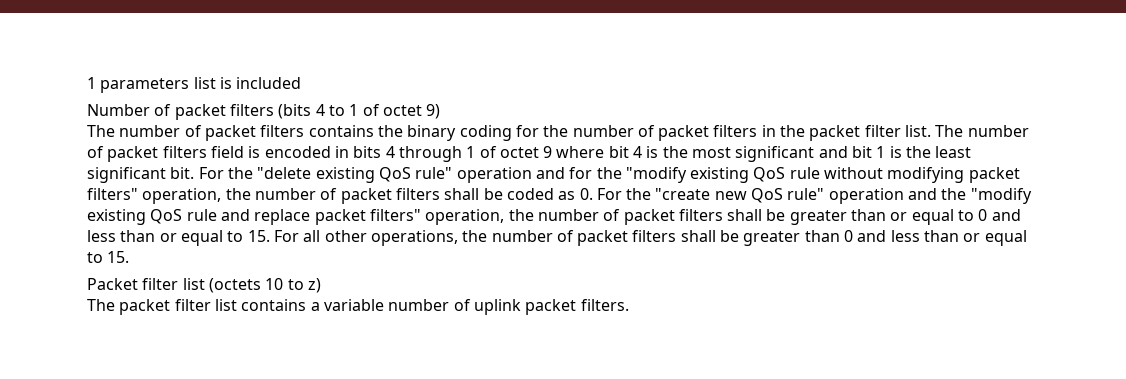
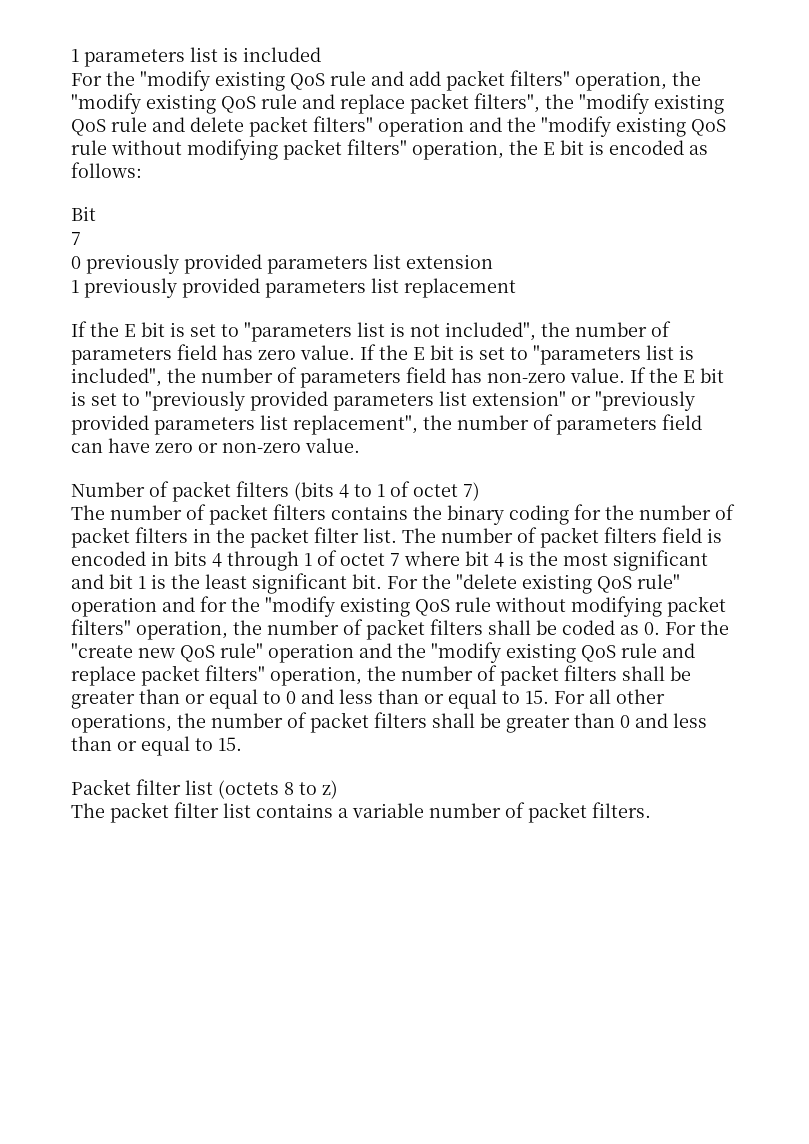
+ For the "modify existing QoS rule and add packet filters" operation, the "modify existing QoS rule and replace packet filters", the "modify existing QoS rule and delete packet filters" operation and the "modify existing QoS rule without modifying packet filters" operation, the E bit is encoded as follows:
+ Bit
+ 7
+ 0 previously provided parameters list extension
+ 1 previously provided parameters list replacement
+ If the E bit is set to "parameters list is not included", the number of parameters field has zero value. If the E bit is set to "parameters list is included", the number of parameters field has non-zero value. If the E bit is set to "previously provided parameters list extension" or "previously provided parameters list replacement", the number of parameters field can have zero or non-zero value.
- Number of packet filters (bits 4 to 1 of octet 9)
+ Number of packet filters (bits 4 to 1 of octet 7)
- The number of packet filters field is encoded in bits 4 through 1 of octet 9 where bit 4 is the most significant and bit 1 is the least significant bit.
+ The number of packet filters field is encoded in bits 4 through 1 of octet 7 where bit 4 is the most significant and bit 1 is the least significant bit.
- Packet filter list (octets 10 to z)
+ Packet filter list (octets 8 to z)
- The packet filter list contains a variable number of uplink packet filters.
+ The packet filter list contains a variable number of packet filters.

